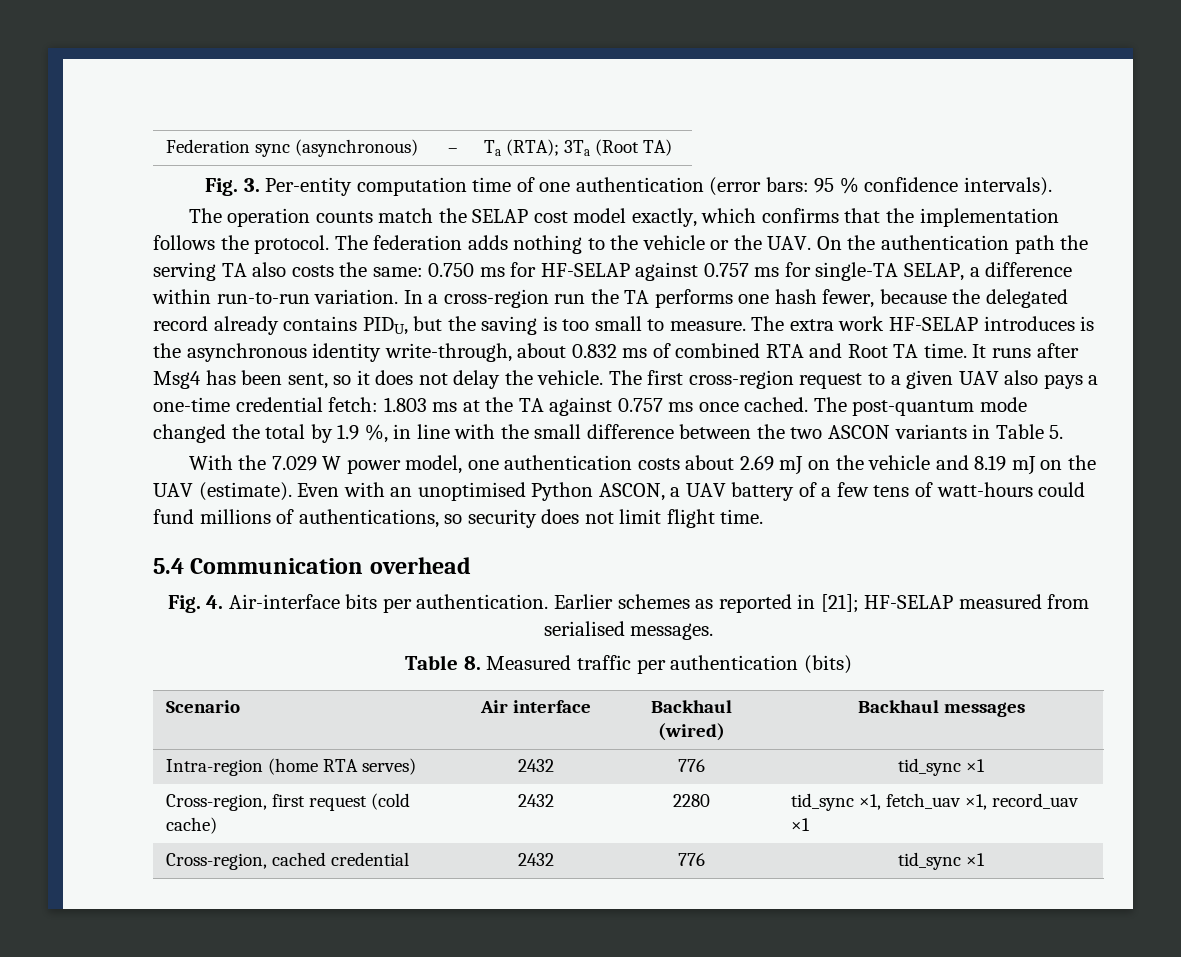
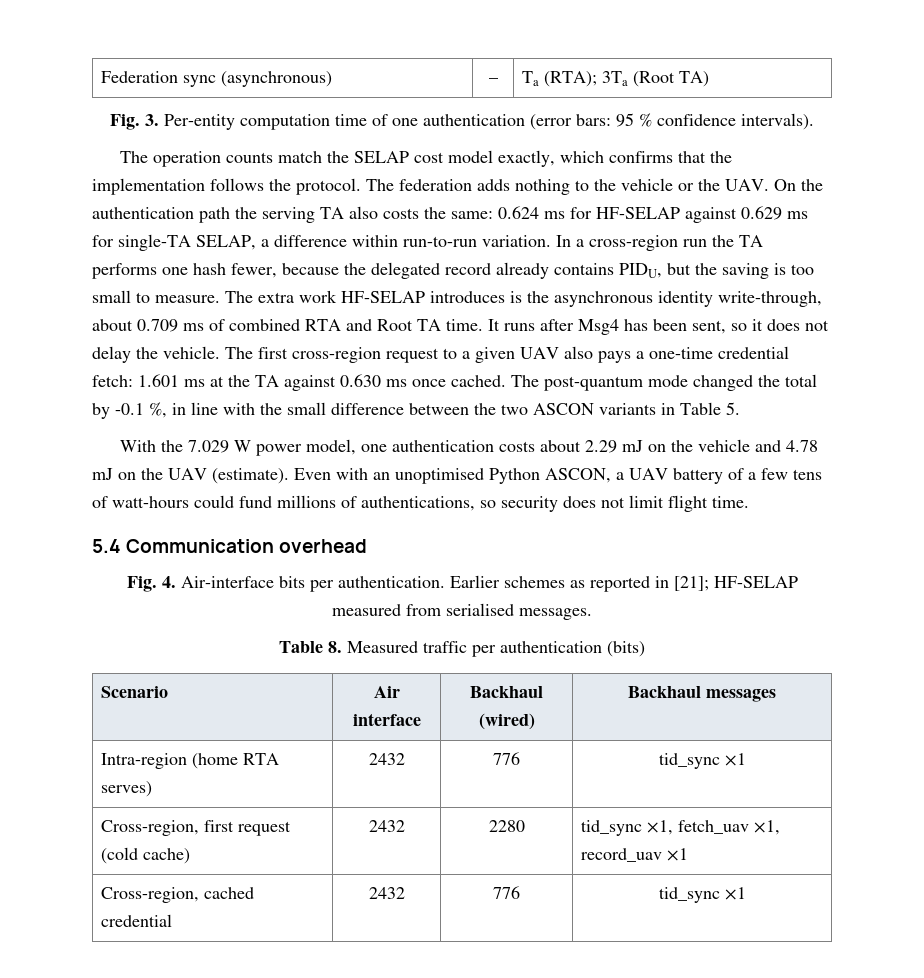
- The federation adds nothing to the vehicle or the UAV. On the authentication path the serving TA also costs the same: 0.750 ms for HF-SELAP against 0.757 ms for single-TA SELAP, a difference within run-to-run variation.
+ The federation adds nothing to the vehicle or the UAV. On the authentication path the serving TA also costs the same: 0.624 ms for HF-SELAP against 0.629 ms for single-TA SELAP, a difference within run-to-run variation.
- The extra work HF-SELAP introduces is the asynchronous identity write-through, about 0.832 ms of combined RTA and Root TA time.
+ The extra work HF-SELAP introduces is the asynchronous identity write-through, about 0.709 ms of combined RTA and Root TA time.
- The first cross-region request to a given UAV also pays a one-time credential fetch: 1.803 ms at the TA against 0.757 ms once cached.
+ The first cross-region request to a given UAV also pays a one-time credential fetch: 1.601 ms at the TA against 0.630 ms once cached.
- The post-quantum mode changed the total by 1.9 %, in line with the small difference between the two ASCON variants in Table 5.
+ The post-quantum mode changed the total by -0.1 %, in line with the small difference between the two ASCON variants in Table 5.
- With the 7.029 W power model, one authentication costs about 2.69 mJ on the vehicle and 8.19 mJ on the UAV (estimate).
+ With the 7.029 W power model, one authentication costs about 2.29 mJ on the vehicle and 4.78 mJ on the UAV (estimate).

